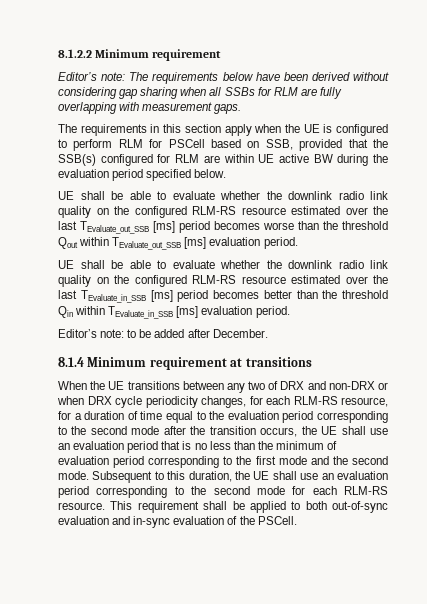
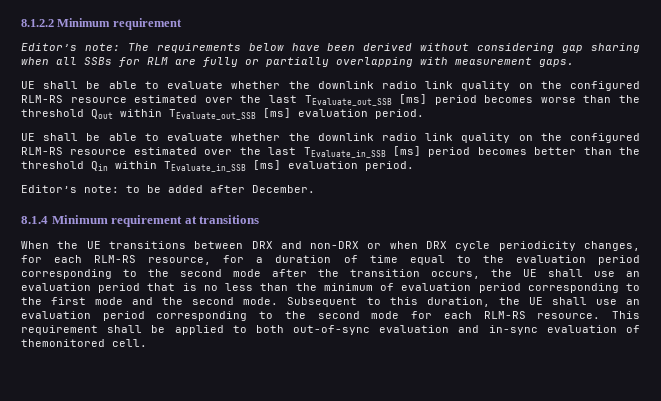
- Editor’s note: The requirements below have been derived without considering gap sharing when all SSBs for RLM are fully overlapping with measurement gaps.
+ Editor’s note: The requirements below have been derived without considering gap sharing when all SSBs for RLM are fully or partially overlapping with measurement gaps.
- The requirements in this section apply when the UE is configured to perform RLM for PSCell based on SSB, provided that the SSB(s) configured for RLM are within UE active BW during the evaluation period specified below.
- When the UE transitions between any two of DRX and non-DRX or when DRX cycle periodicity changes, for each RLM-RS resource, for a duration of time equal to the evaluation period corresponding to the second mode after the transition occurs, the UE shall use an evaluation period that is no less than the minimum of evaluation period corresponding to the first mode and the second mode.
+ When the UE transitions between DRX and non-DRX or when DRX cycle periodicity changes, for each RLM-RS resource, for a duration of time equal to the evaluation period corresponding to the second mode after the transition occurs, the UE shall use an evaluation period that is no less than the minimum of evaluation period corresponding to the first mode and the second mode.
- This requirement shall be applied to both out-of-sync evaluation and in-sync evaluation of the PSCell.
+ This requirement shall be applied to both out-of-sync evaluation and in-sync evaluation of themonitored cell.

